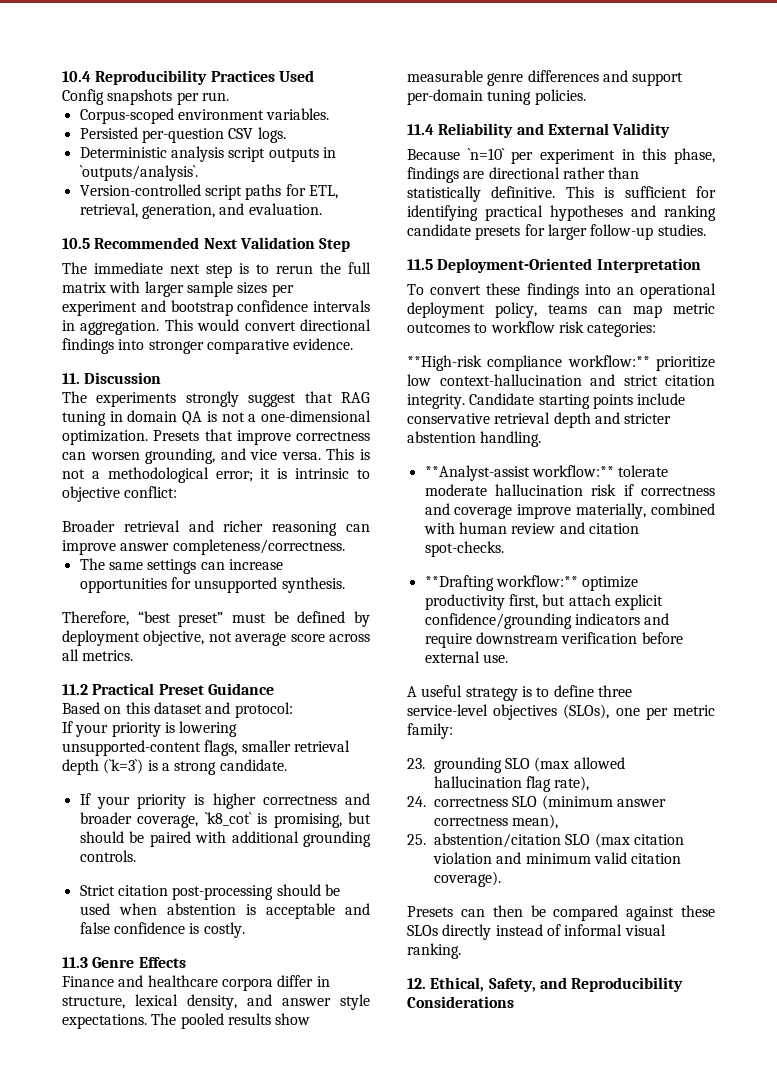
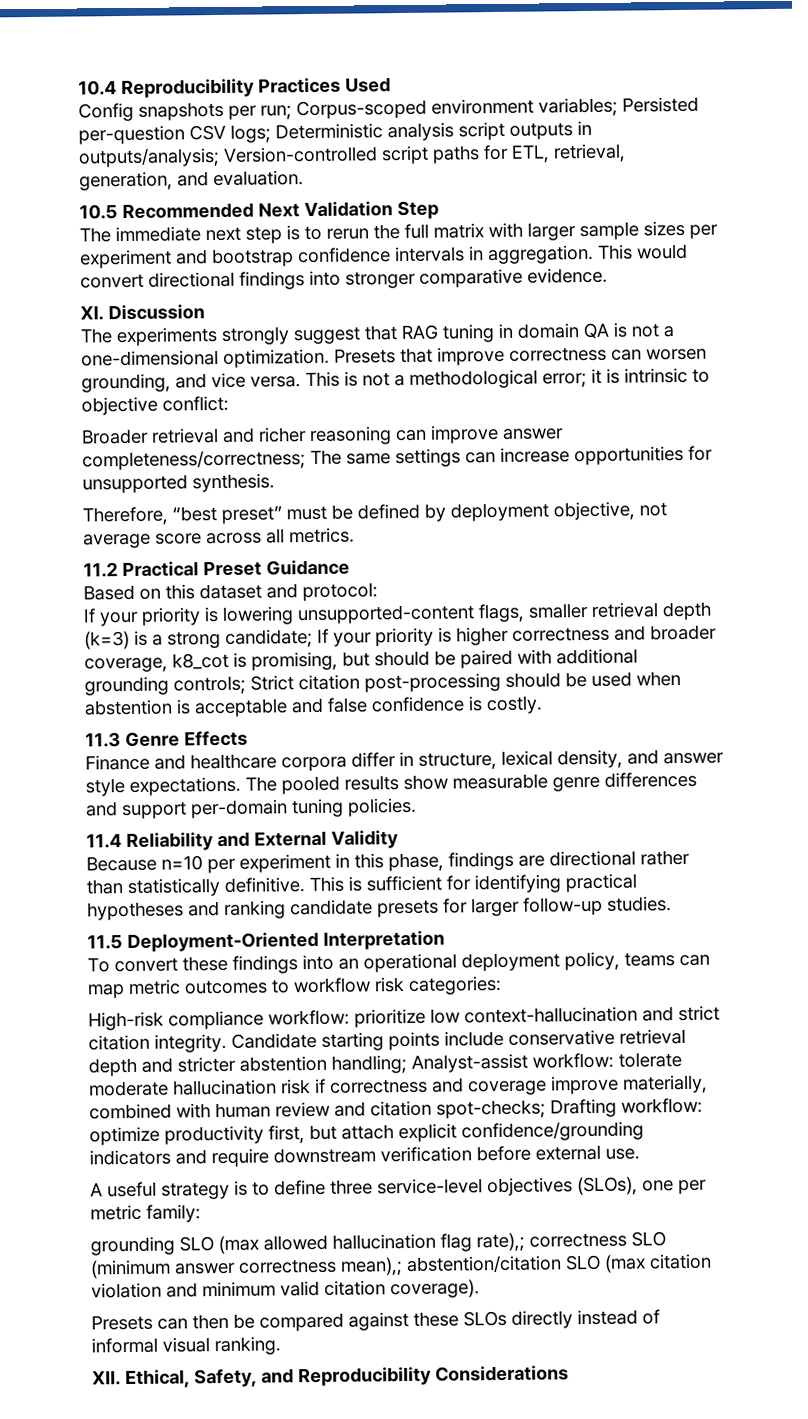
- Config snapshots per run.
- Corpus-scoped environment variables.
- Persisted per-question CSV logs.
- Deterministic analysis script outputs in `outputs/analysis`.
- Version-controlled script paths for ETL, retrieval, generation, and evaluation.
+ Config snapshots per run; Corpus-scoped environment variables; Persisted per-question CSV logs; Deterministic analysis script outputs in outputs/analysis; Version-controlled script paths for ETL, retrieval, generation, and evaluation.
- 11. Discussion
+ XI. Discussion
- Broader retrieval and richer reasoning can improve answer completeness/correctness.
- The same settings can increase opportunities for unsupported synthesis.
+ Broader retrieval and richer reasoning can improve answer completeness/correctness; The same settings can increase opportunities for unsupported synthesis.
- If your priority is lowering unsupported-content flags, smaller retrieval depth (`k=3`) is a strong candidate.
- If your priority is higher correctness and broader coverage, `k8_cot` is promising, but should be paired with additional grounding controls.
- Strict citation post-processing should be used when abstention is acceptable and false confidence is costly.
+ If your priority is lowering unsupported-content flags, smaller retrieval depth (k=3) is a strong candidate; If your priority is higher correctness and broader coverage, k8_cot is promising, but should be paired with additional grounding controls; Strict citation post-processing should be used when abstention is acceptable and false confidence is costly.
- Because `n=10` per experiment in this phase, findings are directional rather than statistically definitive.
+ Because n=10 per experiment in this phase, findings are directional rather than statistically definitive.
- **High-risk compliance workflow:** prioritize low context-hallucination and strict citation integrity.
+ High-risk compliance workflow: prioritize low context-hallucination and strict citation integrity.
- Candidate starting points include conservative retrieval depth and stricter abstention handling.
- **Analyst-assist workflow:** tolerate moderate hallucination risk if correctness and coverage improve materially, combined with human review and citation spot-checks.
- **Drafting workflow:** optimize productivity first, but attach explicit confidence/grounding indicators and require downstream verification before external use.
+ Candidate starting points include conservative retrieval depth and stricter abstention handling; Analyst-assist workflow: tolerate moderate hallucination risk if correctness and coverage improve materially, combined with human review and citation spot-checks; Drafting workflow: optimize productivity first, but attach explicit confidence/grounding indicators and require downstream verification before external use.
- 23. grounding SLO (max allowed hallucination flag rate),
- 24. correctness SLO (minimum answer correctness mean),
- 25. abstention/citation SLO (max citation violation and minimum valid citation coverage).
+ grounding SLO (max allowed hallucination flag rate),; correctness SLO (minimum answer correctness mean),; abstention/citation SLO (max citation violation and minimum valid citation coverage).
- 12. Ethical, Safety, and Reproducibility Considerations
+ XII. Ethical, Safety, and Reproducibility Considerations

